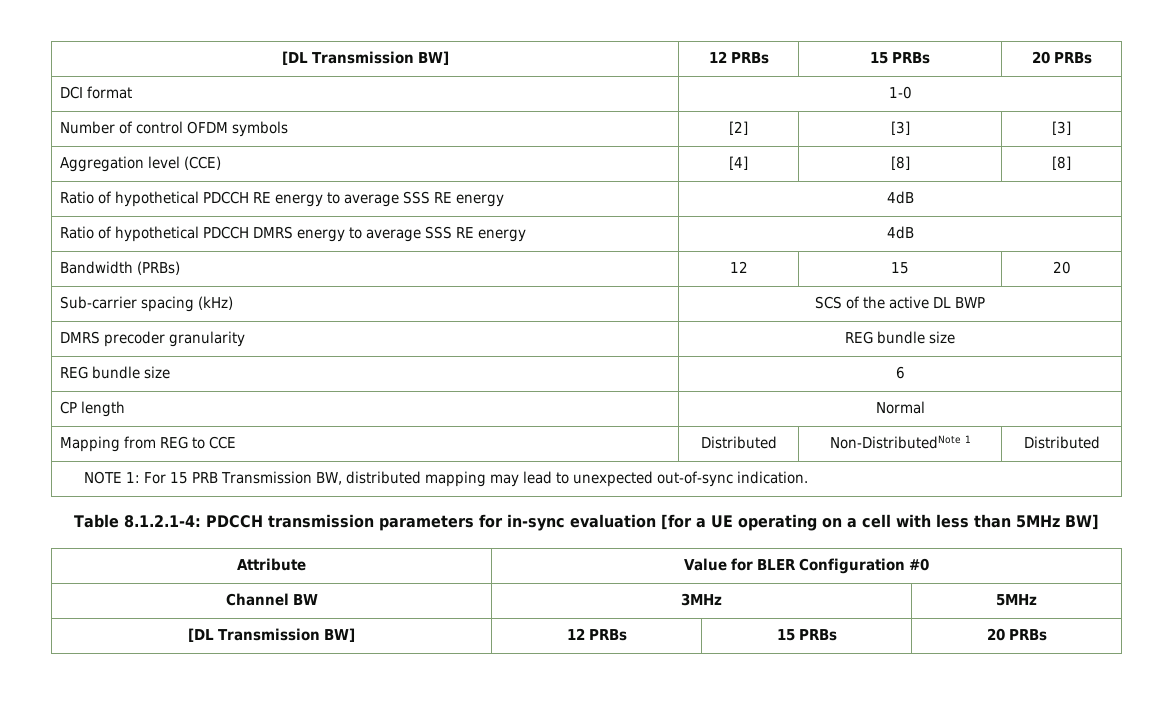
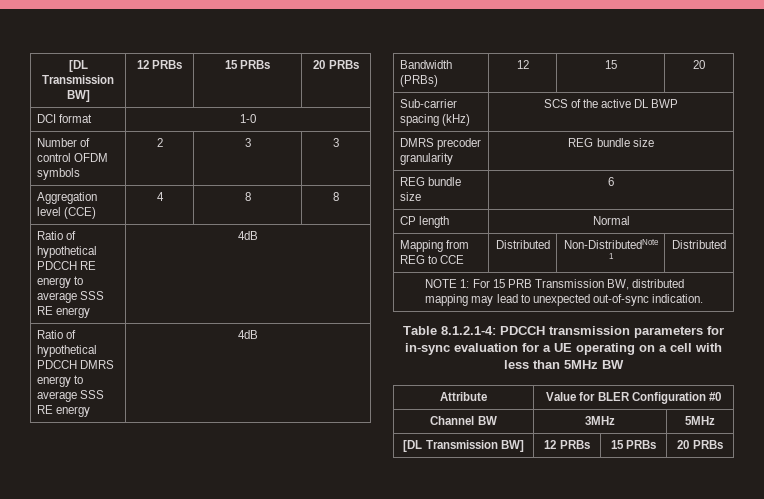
- Number of control OFDM symbols | [2] | [3] | [3]
+ Number of control OFDM symbols | 2 | 3 | 3
- Aggregation level (CCE) | [4] | [8] | [8]
+ Aggregation level (CCE) | 4 | 8 | 8
- Table 8.1.2.1-4: PDCCH transmission parameters for in-sync evaluation [for a UE operating on a cell with less than 5MHz BW]
+ Table 8.1.2.1-4: PDCCH transmission parameters for in-sync evaluation for a UE operating on a cell with less than 5MHz BW

